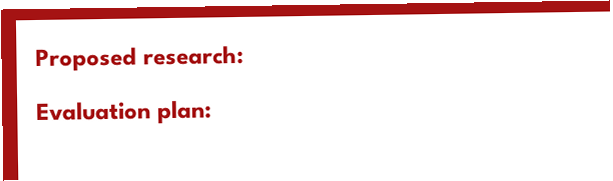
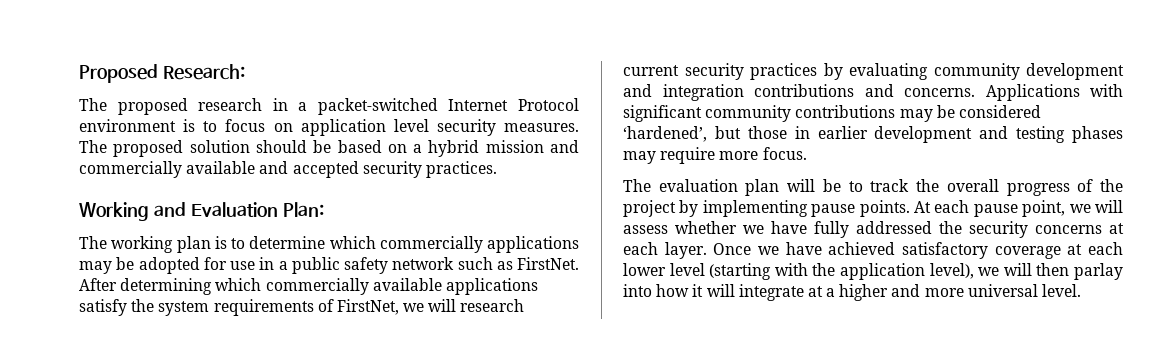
- Proposed research:
- Evaluation plan:
+ Proposed Research:
+ The proposed research in a packet-switched Internet Protocol environment is to focus on application level security measures. The proposed solution should be based on a hybrid mission and commercially available and accepted security practices.
+ Working and Evaluation Plan:
+ The working plan is to determine which commercially applications may be adopted for use in a public safety network such as FirstNet. After determining which commercially available applications satisfy the system requirements of FirstNet, we will research current security practices by evaluating community development and integration contributions and concerns. Applications with significant community contributions may be considered ‘hardened’, but those in earlier development and testing phases may require more focus.
+ The evaluation plan will be to track the overall progress of the project by implementing pause points. At each pause point, we will assess whether we have fully addressed the security concerns at each layer. Once we have achieved satisfactory coverage at each lower level (starting with the application level), we will then parlay into how it will integrate at a higher and more universal level.

